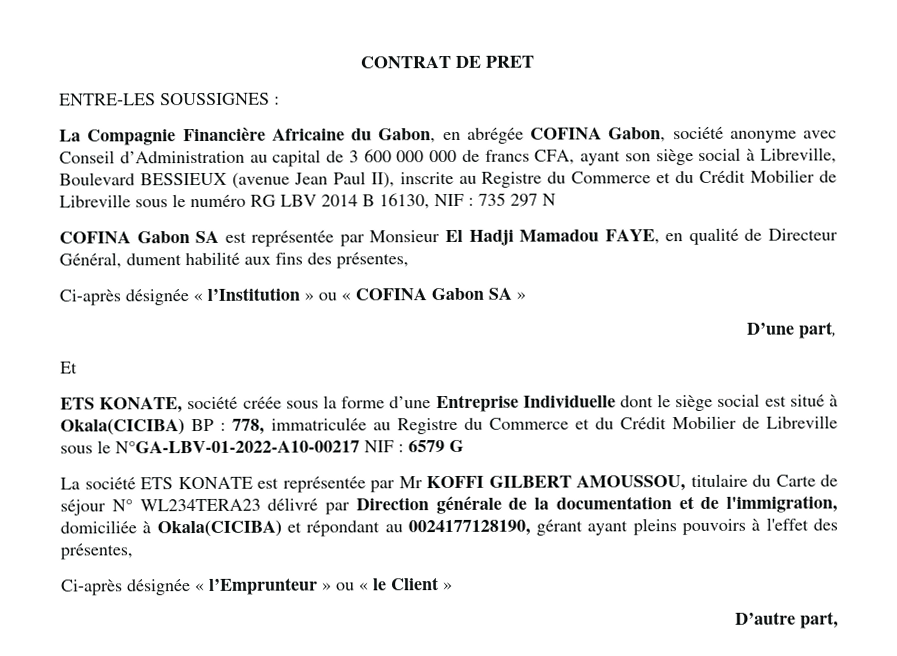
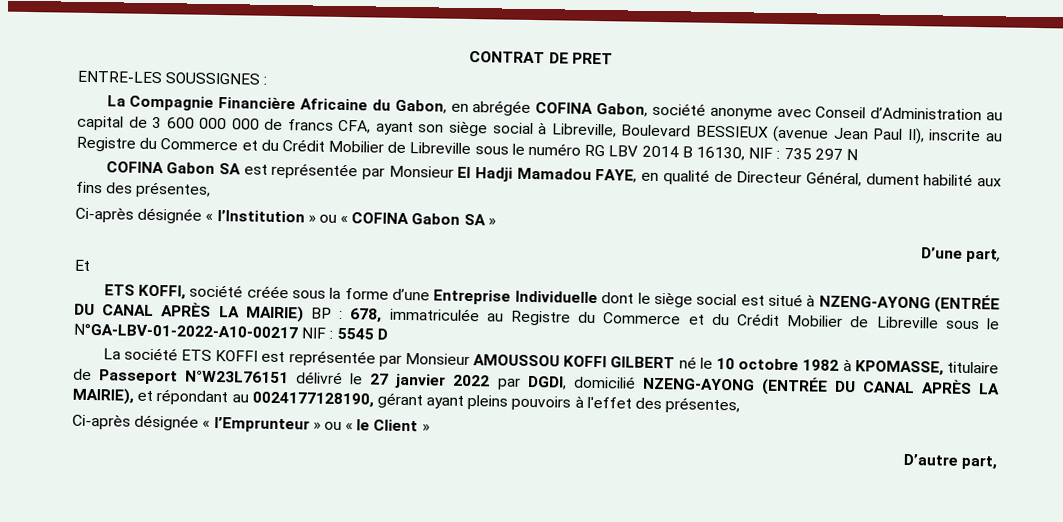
- ETS KONATE, société créée sous la forme d’une Entreprise Individuelle dont le siège social est situé à Okala(CICIBA) BP : 778, immatriculée au Registre du Commerce et du Crédit Mobilier de Libreville sous le N°GA-LBV-01-2022-A10-00217 NIF : 6579 G
+ ETS KOFFI, société créée sous la forme d’une Entreprise Individuelle dont le siège social est situé à NZENG-AYONG (ENTRÉE DU CANAL APRÈS LA MAIRIE) BP : 678, immatriculée au Registre du Commerce et du Crédit Mobilier de Libreville sous le N°GA-LBV-01-2022-A10-00217 NIF : 5545 D
- La société ETS KONATE est représentée par Mr KOFFI GILBERT AMOUSSOU, titulaire du Carte de séjour N° WL234TERA23 délivré par Direction générale de la documentation et de l'immigration, domiciliée à Okala(CICIBA) et répondant au 0024177128190, gérant ayant pleins pouvoirs à l'effet des présentes,
+ La société ETS KOFFI est représentée par Monsieur AMOUSSOU KOFFI GILBERT né le 10 octobre 1982 à KPOMASSE, titulaire de Passeport N°W23L76151 délivré le 27 janvier 2022 par DGDI, domicilié NZENG-AYONG (ENTRÉE DU CANAL APRÈS LA MAIRIE), et répondant au 0024177128190, gérant ayant pleins pouvoirs à l'effet des présentes,

